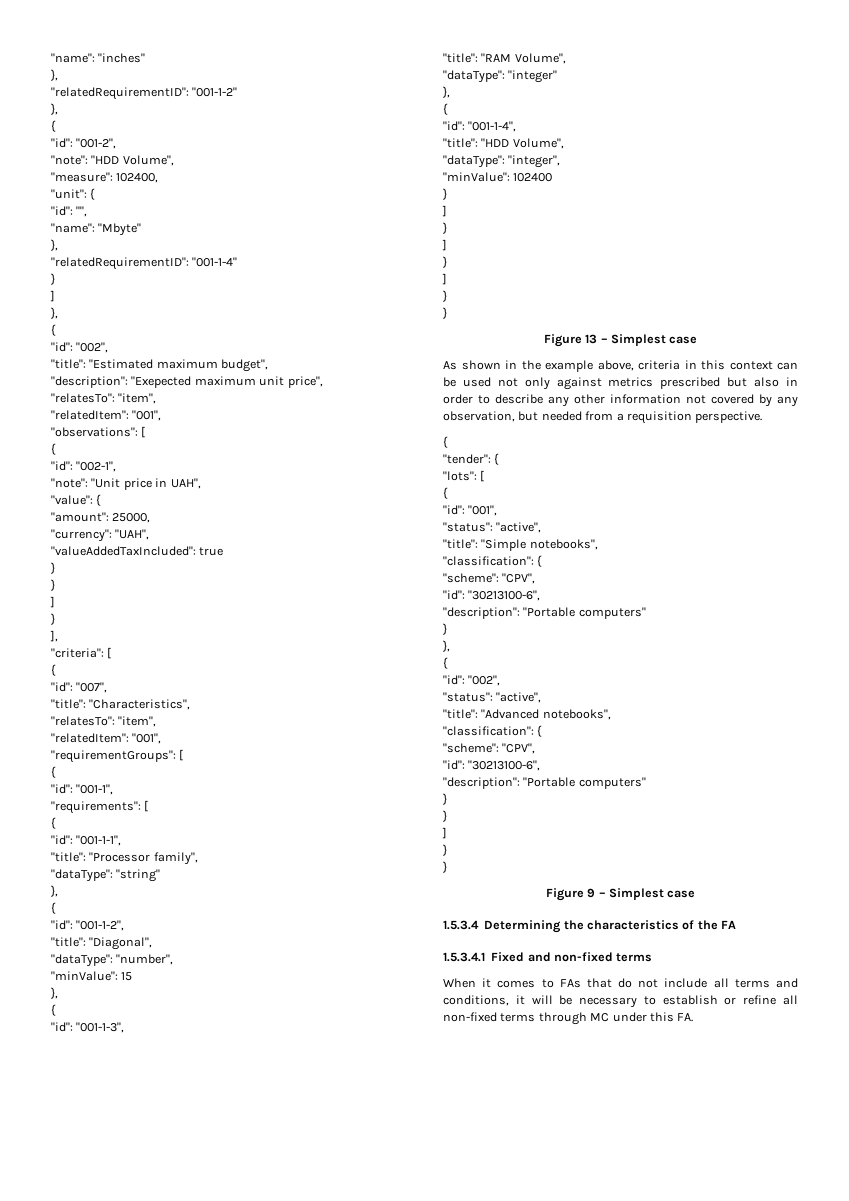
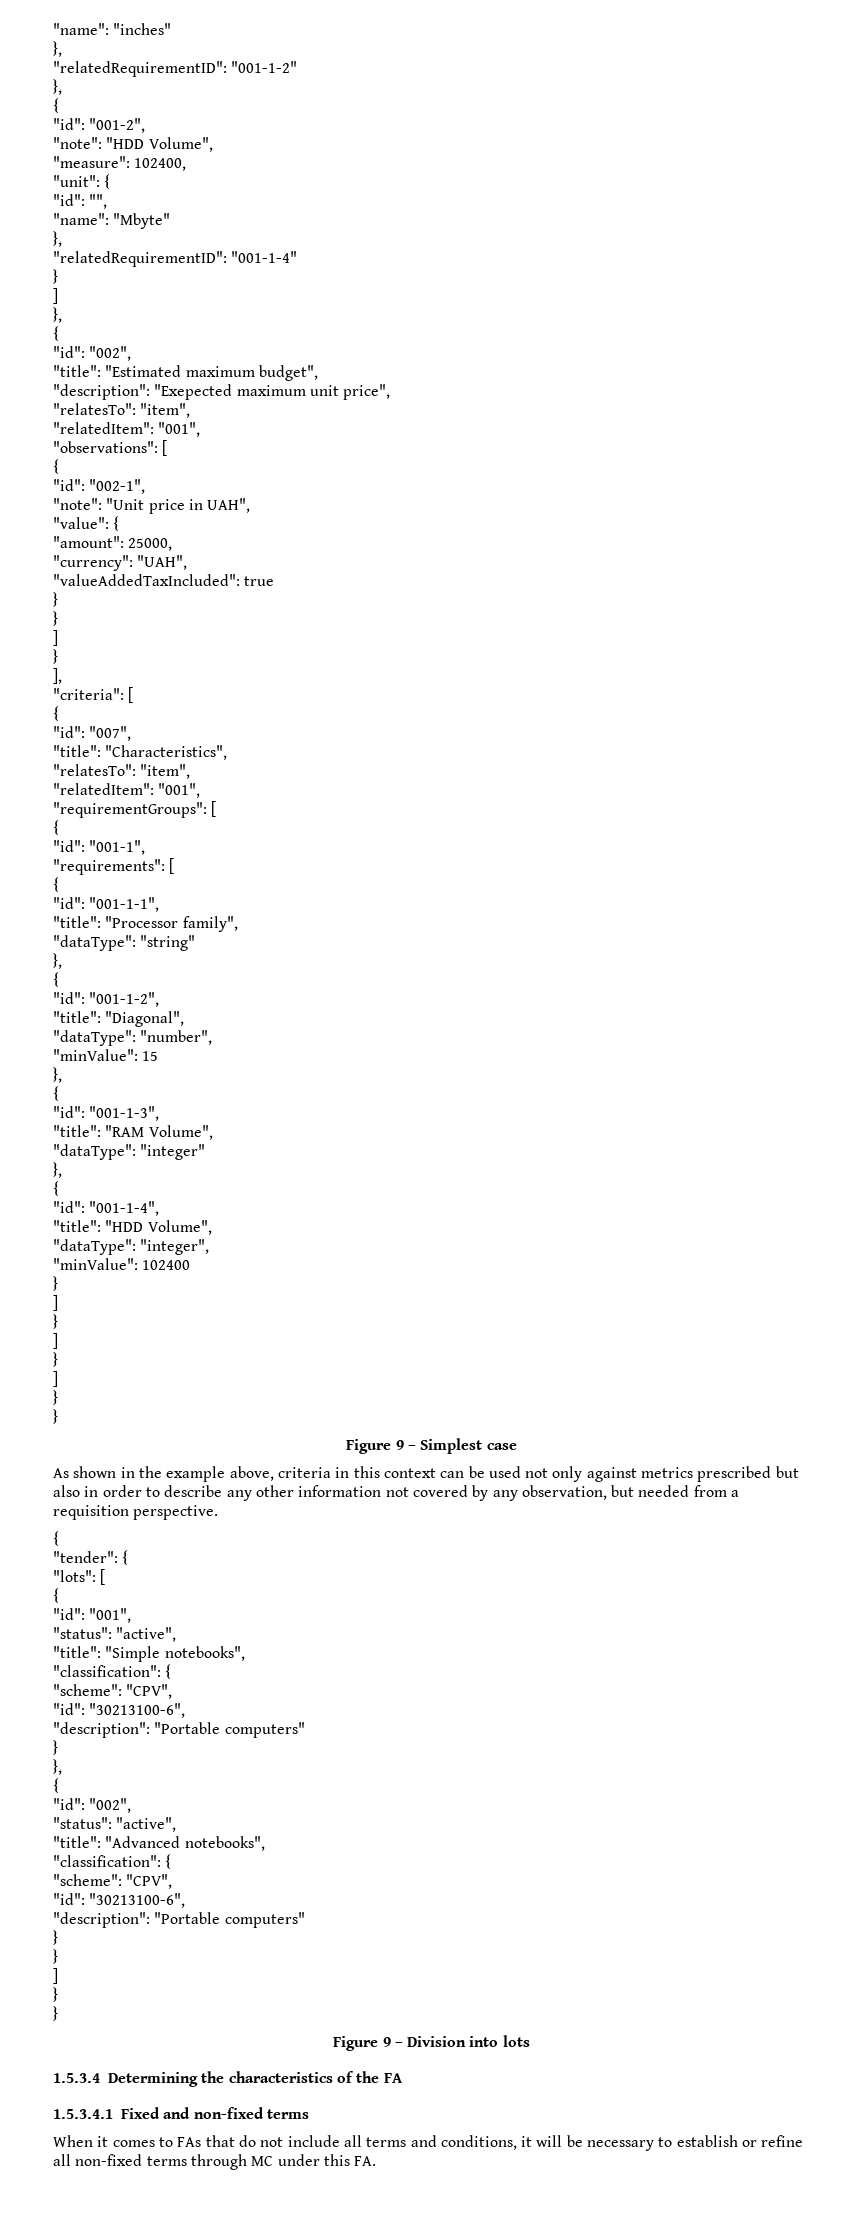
- Figure 13 – Simplest case
+ Figure 9 – Simplest case
- Figure 9 – Simplest case
+ Figure 9 – Division into lots

